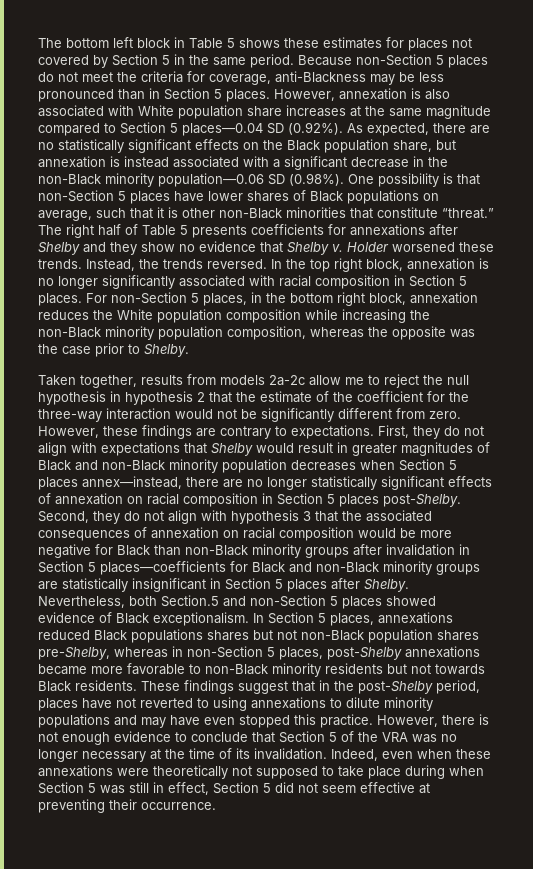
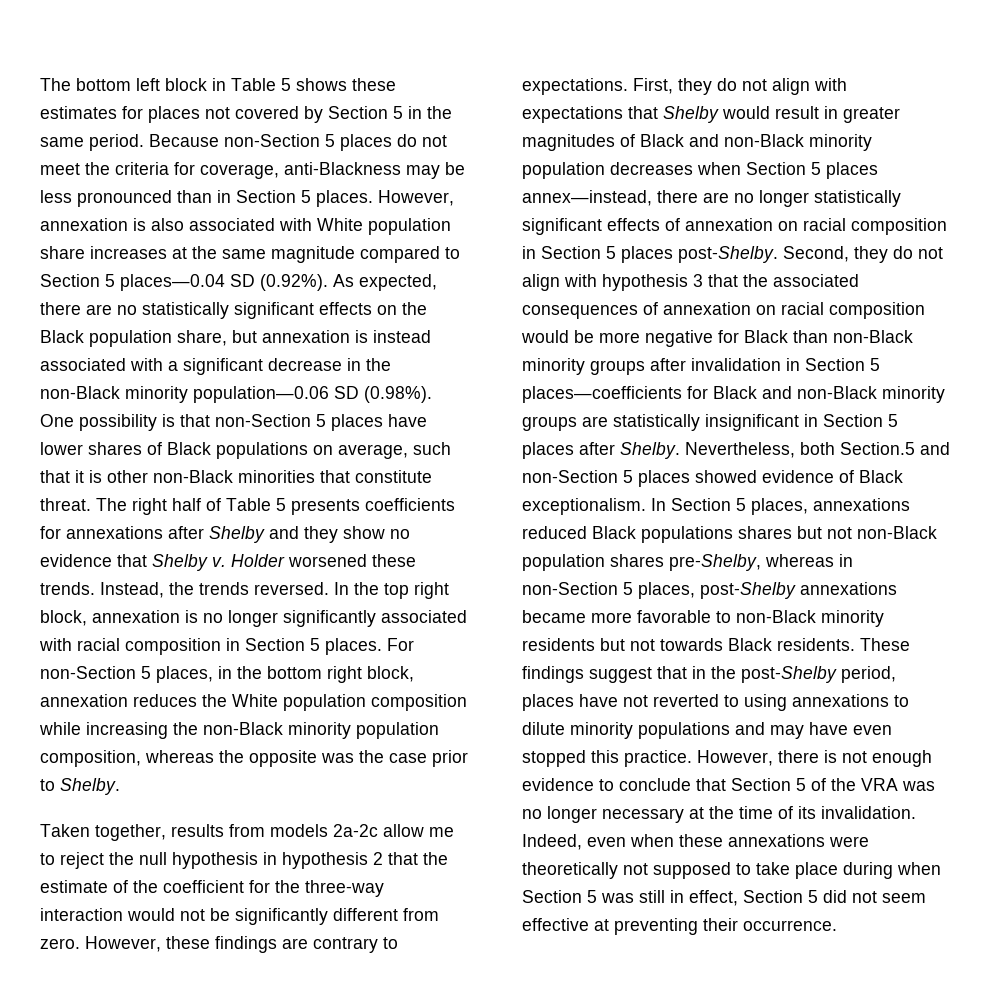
- However, annexation is also associated with White population share increases at the same magnitude compared to Section 5 places—0.04 SD (0.92%). As expected, there are no statistically significant effects on the Black population share, but annexation is instead associated with a significant decrease in the non-Black minority population—0.06 SD (0.98%). One possibility is that non-Section 5 places have lower shares of Black populations on average, such that it is other non-Black minorities that constitute “threat.”
+ However, annexation is also associated with White population share increases at the same magnitude compared to Section 5 places—0.04 SD (0.92%). As expected, there are no statistically significant effects on the Black population share, but annexation is instead associated with a significant decrease in the non-Black minority population—0.06 SD (0.98%). One possibility is that non-Section 5 places have lower shares of Black populations on average, such that it is other non-Black minorities that constitute threat.

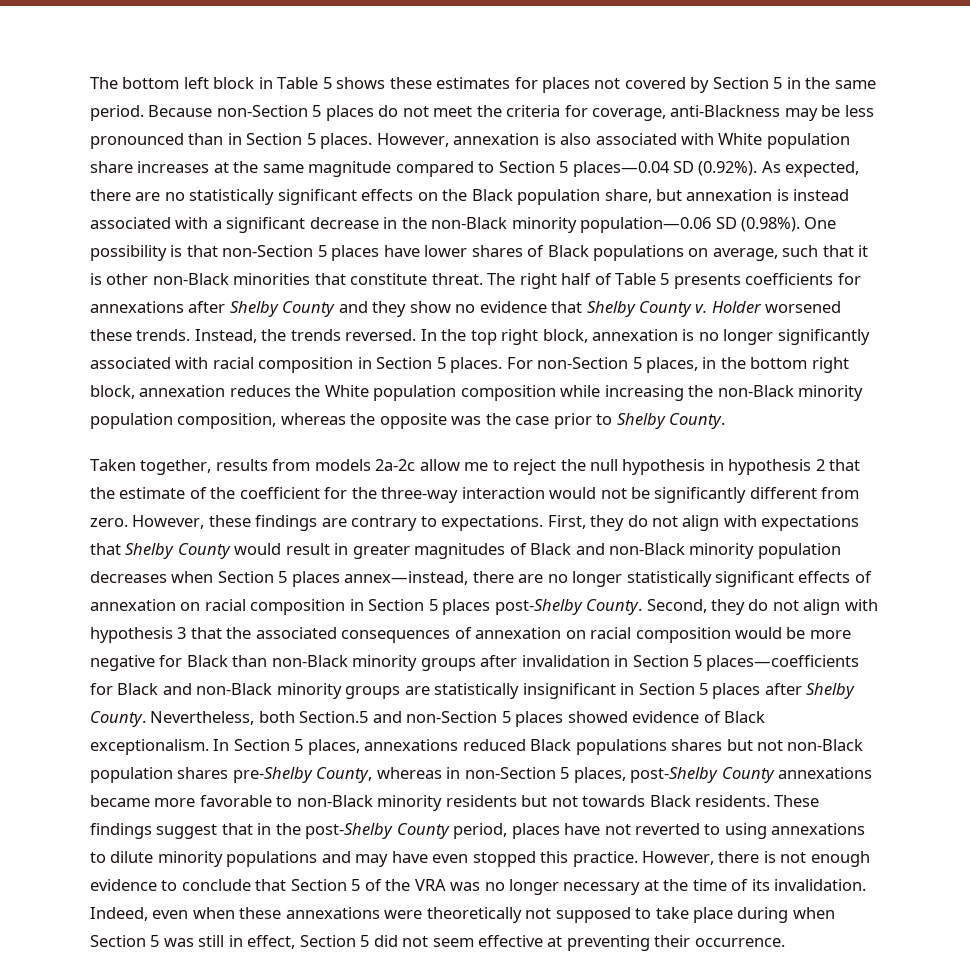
- The right half of Table 5 presents coefficients for annexations after Shelby and they show no evidence that Shelby v.
+ The right half of Table 5 presents coefficients for annexations after Shelby County and they show no evidence that Shelby County v.
- For non-Section 5 places, in the bottom right block, annexation reduces the White population composition while increasing the non-Black minority population composition, whereas the opposite was the case prior to Shelby.
+ For non-Section 5 places, in the bottom right block, annexation reduces the White population composition while increasing the non-Black minority population composition, whereas the opposite was the case prior to Shelby County.
- First, they do not align with expectations that Shelby would result in greater magnitudes of Black and non-Black minority population decreases when Section 5 places annex—instead, there are no longer statistically significant effects of annexation on racial composition in Section 5 places post-Shelby.
+ First, they do not align with expectations that Shelby County would result in greater magnitudes of Black and non-Black minority population decreases when Section 5 places annex—instead, there are no longer statistically significant effects of annexation on racial composition in Section 5 places post-Shelby County.
- Second, they do not align with hypothesis 3 that the associated consequences of annexation on racial composition would be more negative for Black than non-Black minority groups after invalidation in Section 5 places—coefficients for Black and non-Black minority groups are statistically insignificant in Section 5 places after Shelby.
+ Second, they do not align with hypothesis 3 that the associated consequences of annexation on racial composition would be more negative for Black than non-Black minority groups after invalidation in Section 5 places—coefficients for Black and non-Black minority groups are statistically insignificant in Section 5 places after Shelby County.
- In Section 5 places, annexations reduced Black populations shares but not non-Black population shares pre-Shelby, whereas in non-Section 5 places, post-Shelby annexations became more favorable to non-Black minority residents but not towards Black residents.
+ In Section 5 places, annexations reduced Black populations shares but not non-Black population shares pre-Shelby County, whereas in non-Section 5 places, post-Shelby County annexations became more favorable to non-Black minority residents but not towards Black residents.
- These findings suggest that in the post-Shelby period, places have not reverted to using annexations to dilute minority populations and may have even stopped this practice.
+ These findings suggest that in the post-Shelby County period, places have not reverted to using annexations to dilute minority populations and may have even stopped this practice.

